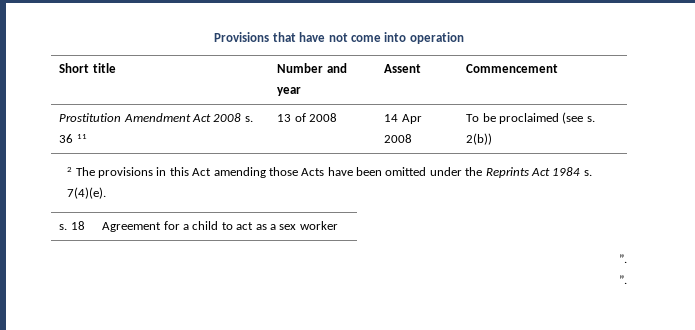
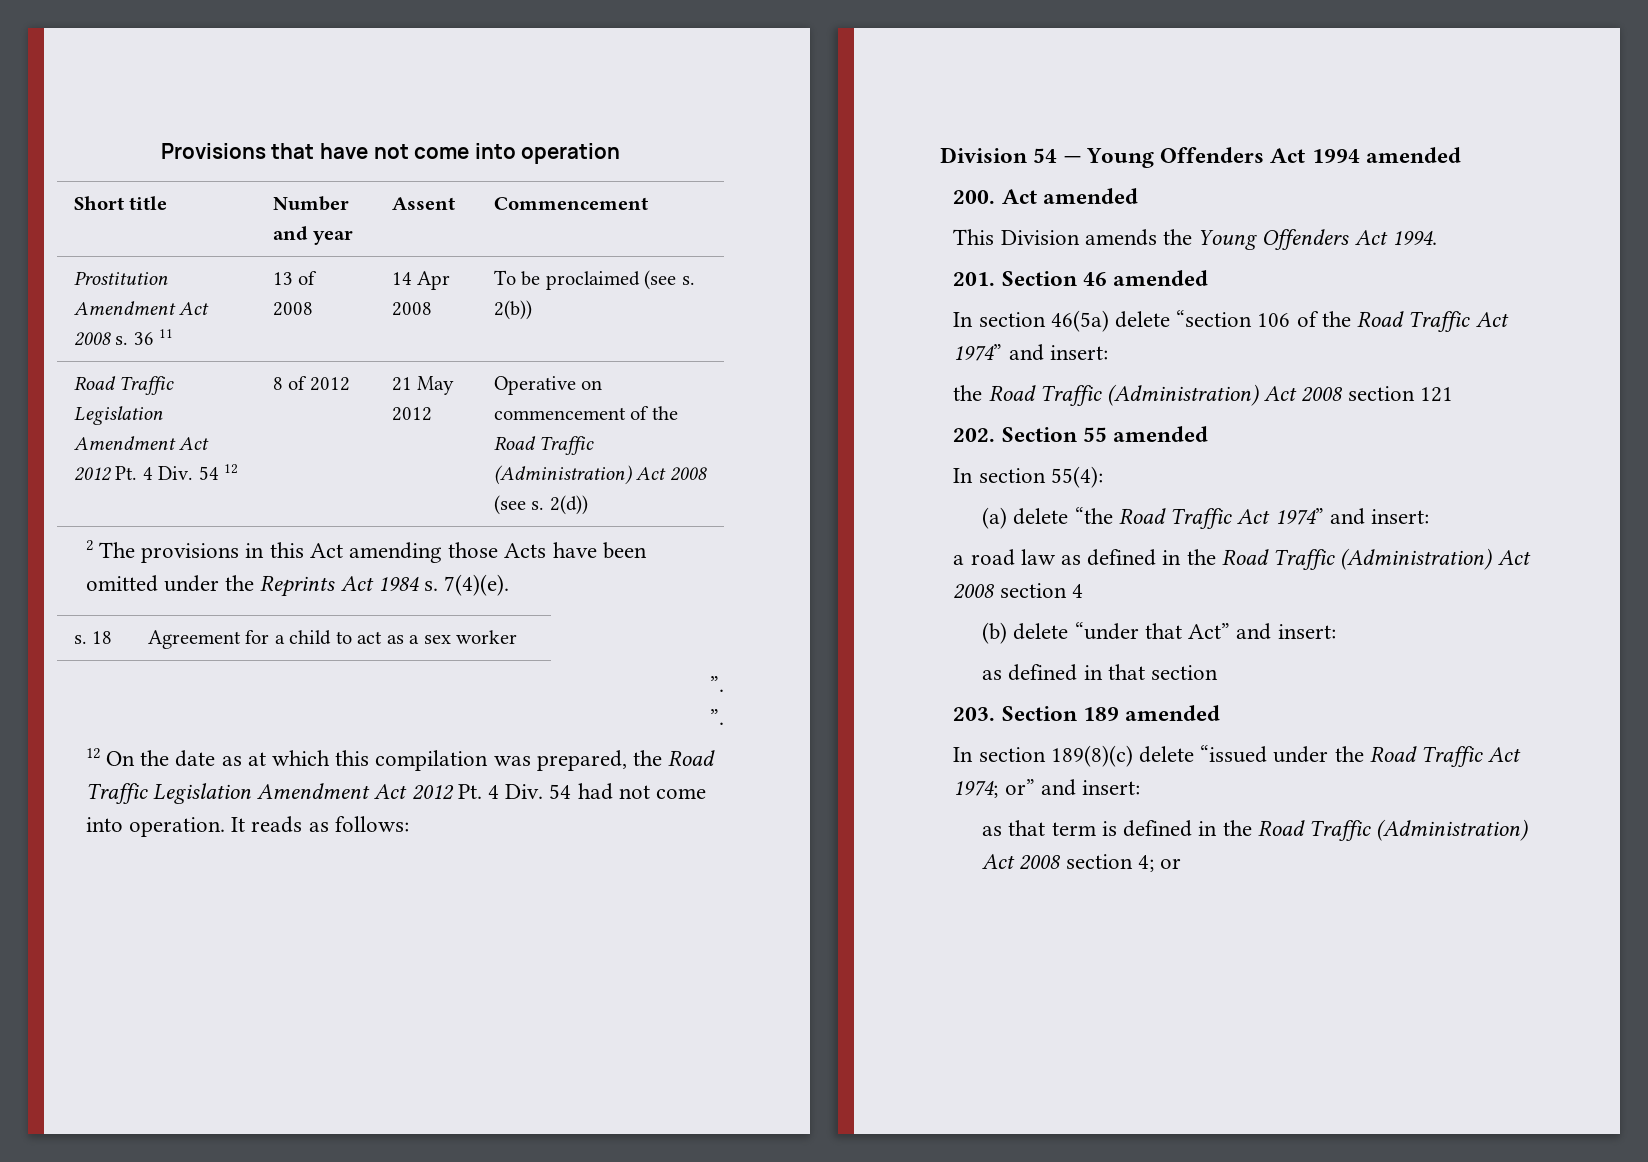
+ Road Traffic Legislation Amendment Act 2012 Pt. 4 Div. 54 12 | 8 of 2012 | 21 May 2012 | Operative on commencement of the Road Traffic (Administration) Act 2008 (see s. 2(d))
+ 12 On the date as at which this compilation was prepared, the Road Traffic Legislation Amendment Act 2012 Pt. 4 Div. 54 had not come into operation. It reads as follows:
+ Division 54 — Young Offenders Act 1994 amended
+ 200. Act amended
+ This Division amends the Young Offenders Act 1994.
+ 201. Section 46 amended
+ In section 46(5a) delete “section 106 of the Road Traffic Act 1974” and insert:
+ the Road Traffic (Administration) Act 2008 section 121
+ 202. Section 55 amended
+ In section 55(4):
+ (a) delete “the Road Traffic Act 1974” and insert:
+ a road law as defined in the Road Traffic (Administration) Act 2008 section 4
+ (b) delete “under that Act” and insert:
+ as defined in that section
+ 203. Section 189 amended
+ In section 189(8)(c) delete “issued under the Road Traffic Act 1974; or” and insert:
+ as that term is defined in the Road Traffic (Administration) Act 2008 section 4; or

